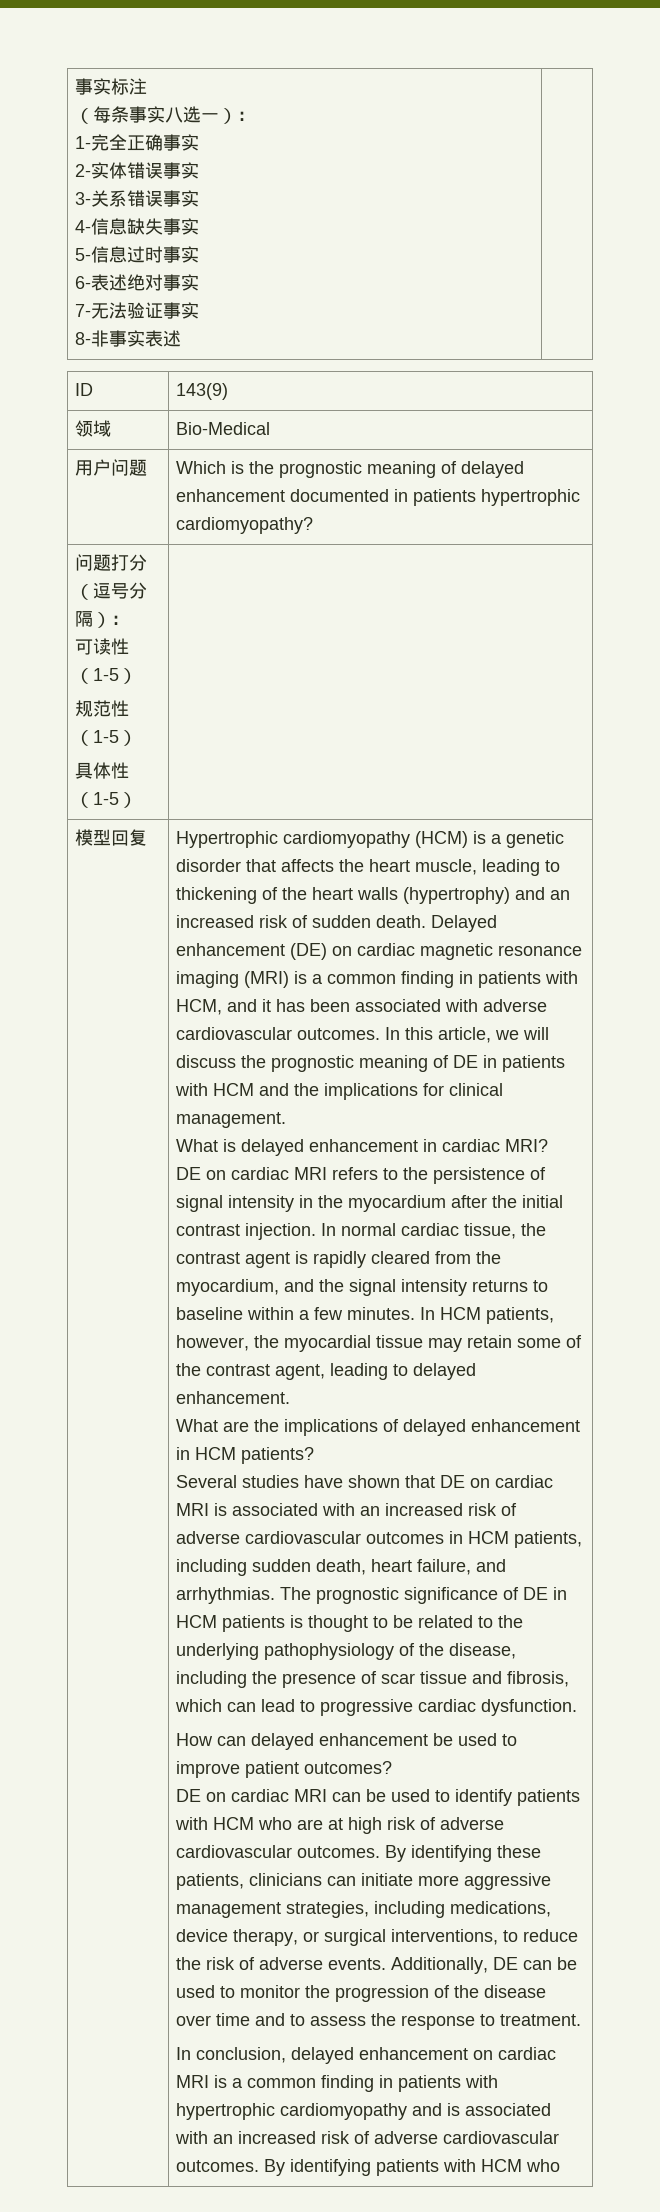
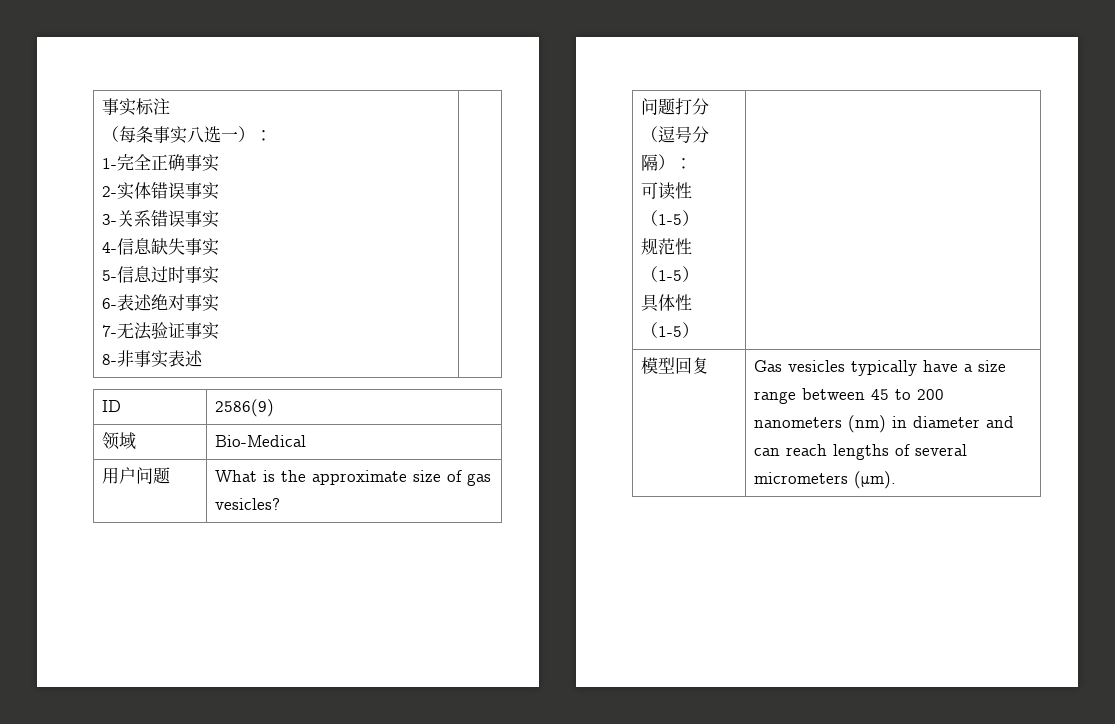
- ID | 143(9)
+ ID | 2586(9)
- 用户问题 | Which is the prognostic meaning of delayed enhancement documented in patients hypertrophic cardiomyopathy?
+ 用户问题 | What is the approximate size of gas vesicles?
- Hypertrophic cardiomyopathy (HCM) is a genetic disorder that affects the heart muscle, leading to thickening of the heart walls (hypertrophy) and an increased risk of sudden death. Delayed enhancement (DE) on cardiac magnetic resonance imaging (MRI) is a common finding in patients with HCM, and it has been associated with adverse cardiovascular outcomes. In this article, we will discuss the prognostic meaning of DE in patients with HCM and the implications for clinical management.
- What is delayed enhancement in cardiac MRI?
- DE on cardiac MRI refers to the persistence of signal intensity in the myocardium after the initial contrast injection. In normal cardiac tissue, the contrast agent is rapidly cleared from the myocardium, and the signal intensity returns to baseline within a few minutes. In HCM patients, however, the myocardial tissue may retain some of the contrast agent, leading to delayed enhancement.
- What are the implications of delayed enhancement in HCM patients?
- Several studies have shown that DE on cardiac MRI is associated with an increased risk of adverse cardiovascular outcomes in HCM patients, including sudden death, heart failure, and arrhythmias. The prognostic significance of DE in HCM patients is thought to be related to the underlying pathophysiology of the disease, including the presence of scar tissue and fibrosis, which can lead to progressive cardiac dysfunction.
- How can delayed enhancement be used to improve patient outcomes?
- DE on cardiac MRI can be used to identify patients with HCM who are at high risk of adverse cardiovascular outcomes. By identifying these patients, clinicians can initiate more aggressive management strategies, including medications, device therapy, or surgical interventions, to reduce the risk of adverse events. Additionally, DE can be used to monitor the progression of the disease over time and to assess the response to treatment.
- In conclusion, delayed enhancement on cardiac MRI is a common finding in patients with hypertrophic cardiomyopathy and is associated with an increased risk of adverse cardiovascular outcomes. By identifying patients with HCM who
+ Gas vesicles typically have a size range between 45 to 200 nanometers (nm) in diameter and can reach lengths of several micrometers (μm).

